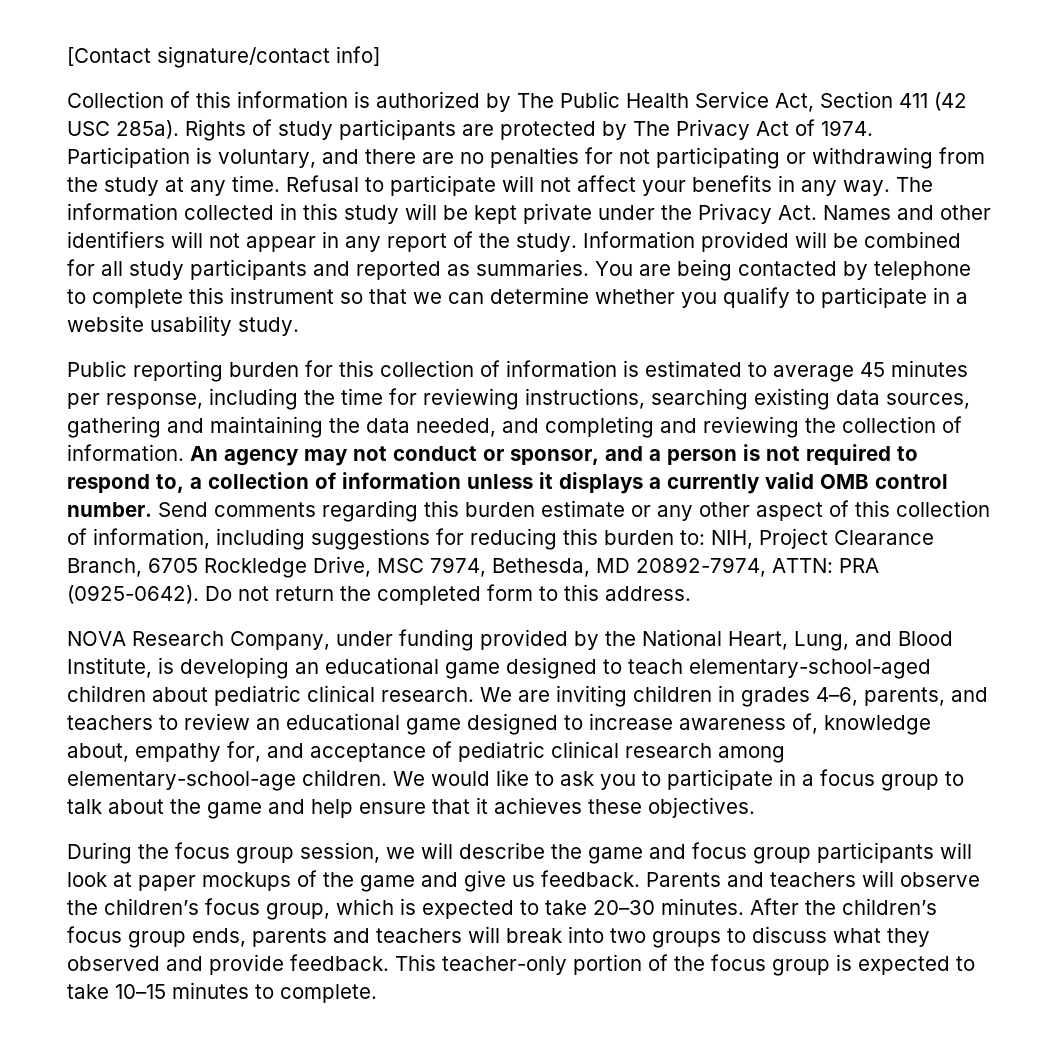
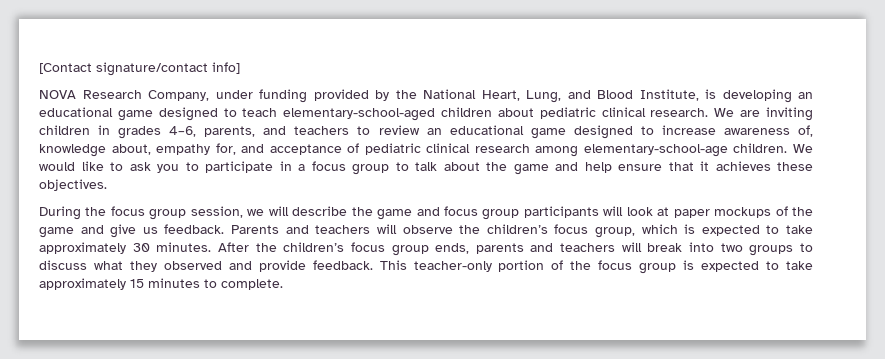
- Collection of this information is authorized by The Public Health Service Act, Section 411 (42 USC 285a). Rights of study participants are protected by The Privacy Act of 1974. Participation is voluntary, and there are no penalties for not participating or withdrawing from the study at any time. Refusal to participate will not affect your benefits in any way. The information collected in this study will be kept private under the Privacy Act. Names and other identifiers will not appear in any report of the study. Information provided will be combined for all study participants and reported as summaries. You are being contacted by telephone to complete this instrument so that we can determine whether you qualify to participate in a website usability study.
- Public reporting burden for this collection of information is estimated to average 45 minutes per response, including the time for reviewing instructions, searching existing data sources, gathering and maintaining the data needed, and completing and reviewing the collection of information. An agency may not conduct or sponsor, and a person is not required to respond to, a collection of information unless it displays a currently valid OMB control number. Send comments regarding this burden estimate or any other aspect of this collection of information, including suggestions for reducing this burden to: NIH, Project Clearance Branch, 6705 Rockledge Drive, MSC 7974, Bethesda, MD 20892-7974, ATTN: PRA (0925-0642). Do not return the completed form to this address.
- Parents and teachers will observe the children’s focus group, which is expected to take 20–30 minutes.
+ Parents and teachers will observe the children’s focus group, which is expected to take approximately 30 minutes.
- This teacher-only portion of the focus group is expected to take 10–15 minutes to complete.
+ This teacher-only portion of the focus group is expected to take approximately 15 minutes to complete.

